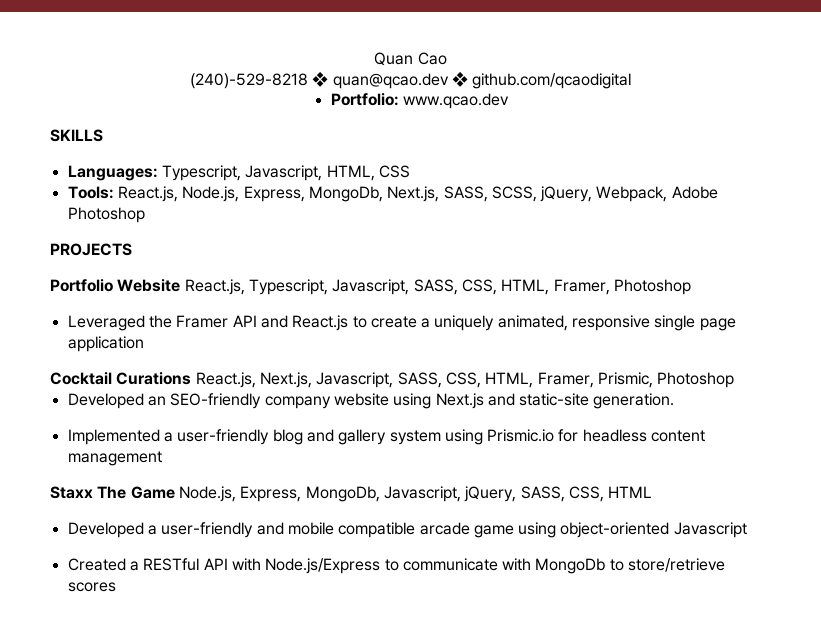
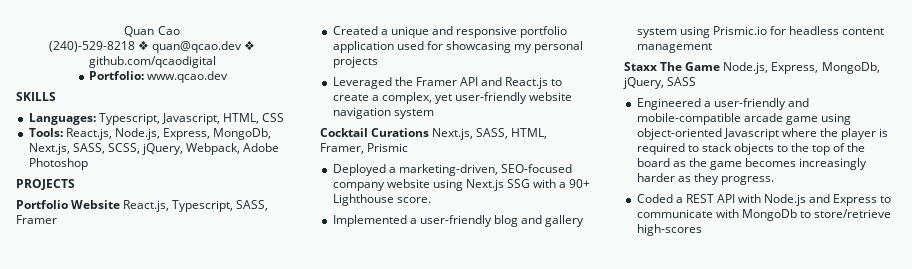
- Portfolio Website React.js, Typescript, Javascript, SASS, CSS, HTML, Framer, Photoshop
+ Portfolio Website React.js, Typescript, SASS, Framer
+ Created a unique and responsive portfolio application used for showcasing my personal projects
- Leveraged the Framer API and React.js to create a uniquely animated, responsive single page application
- Cocktail Curations React.js, Next.js, Javascript, SASS, CSS, HTML, Framer, Prismic, Photoshop
- Developed an SEO-friendly company website using Next.js and static-site generation.
+ Leveraged the Framer API and React.js to create a complex, yet user-friendly website navigation system
+ Cocktail Curations Next.js, SASS, HTML, Framer, Prismic
+ Deployed a marketing-driven, SEO-focused company website using Next.js SSG with a 90+ Lighthouse score.
- Staxx The Game Node.js, Express, MongoDb, Javascript, jQuery, SASS, CSS, HTML
- Developed a user-friendly and mobile compatible arcade game using object-oriented Javascript
- Created a RESTful API with Node.js/Express to communicate with MongoDb to store/retrieve scores
+ Staxx The Game Node.js, Express, MongoDb, jQuery, SASS
+ Engineered a user-friendly and mobile-compatible arcade game using object-oriented Javascript where the player is required to stack objects to the top of the board as the game becomes increasingly harder as they progress.
+ Coded a REST API with Node.js and Express to communicate with MongoDb to store/retrieve high-scores

